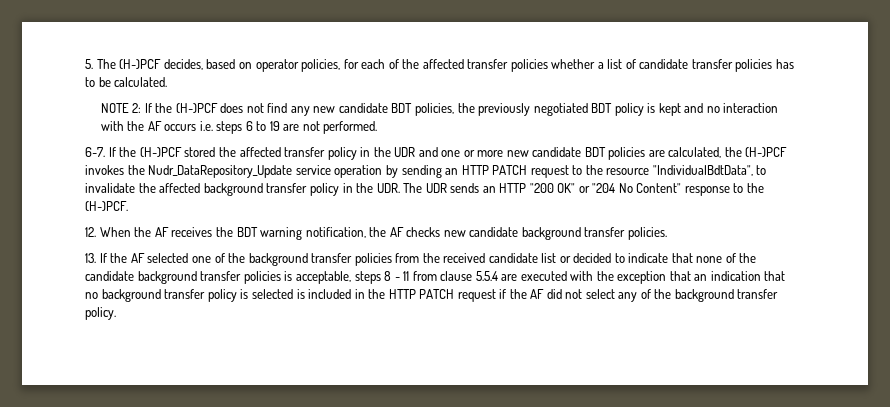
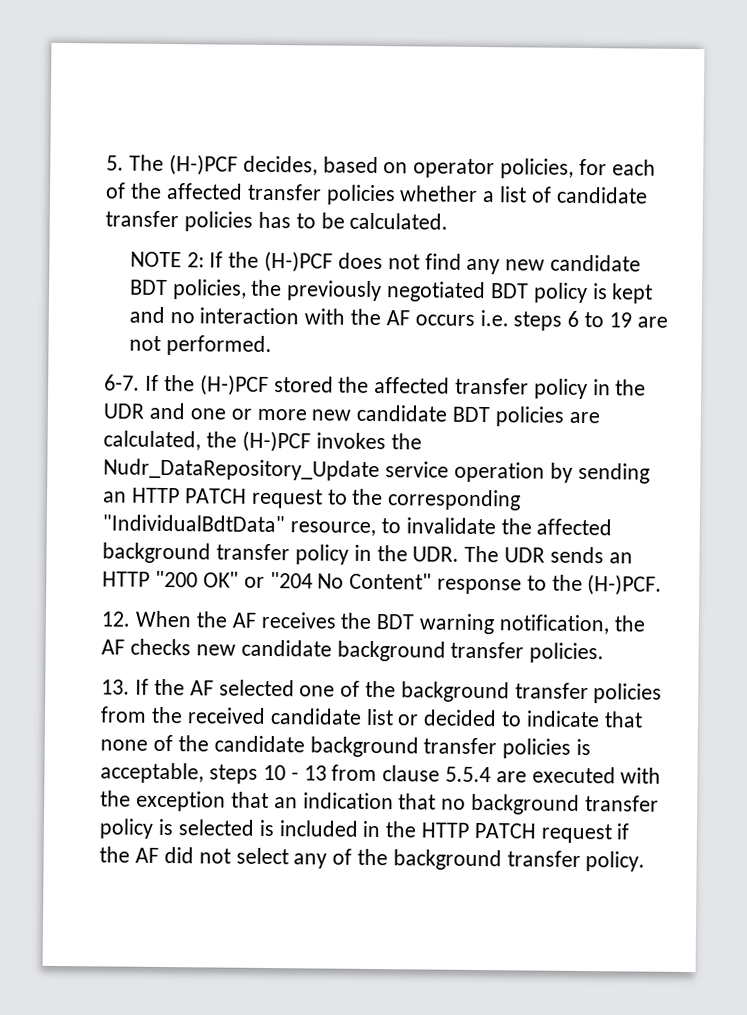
- If the (H-)PCF stored the affected transfer policy in the UDR and one or more new candidate BDT policies are calculated, the (H-)PCF invokes the Nudr_DataRepository_Update service operation by sending an HTTP PATCH request to the resource "IndividualBdtData", to invalidate the affected background transfer policy in the UDR. The UDR sends an HTTP "200 OK" or "204 No Content" response to the (H-)PCF.
+ If the (H-)PCF stored the affected transfer policy in the UDR and one or more new candidate BDT policies are calculated, the (H-)PCF invokes the Nudr_DataRepository_Update service operation by sending an HTTP PATCH request to the corresponding "IndividualBdtData" resource, to invalidate the affected background transfer policy in the UDR. The UDR sends an HTTP "200 OK" or "204 No Content" response to the (H-)PCF.
- 13. If the AF selected one of the background transfer policies from the received candidate list or decided to indicate that none of the candidate background transfer policies is acceptable, steps 8 - 11 from clause 5.5.4 are executed with the exception that an indication that no background transfer policy is selected is included in the HTTP PATCH request if the AF did not select any of the background transfer policy.
+ 13. If the AF selected one of the background transfer policies from the received candidate list or decided to indicate that none of the candidate background transfer policies is acceptable, steps 10 - 13 from clause 5.5.4 are executed with the exception that an indication that no background transfer policy is selected is included in the HTTP PATCH request if the AF did not select any of the background transfer policy.

